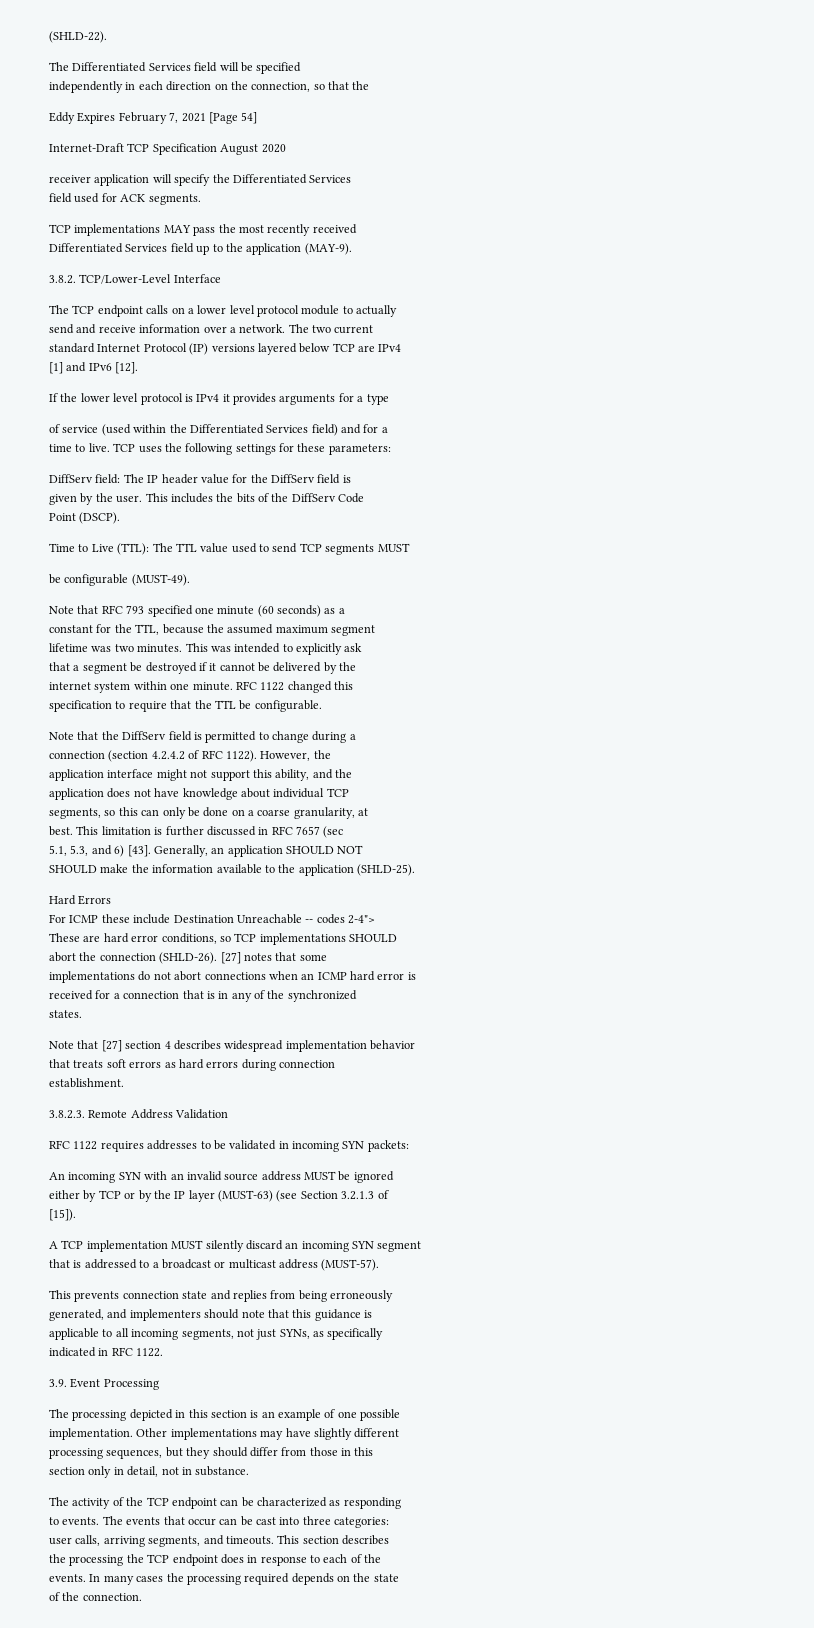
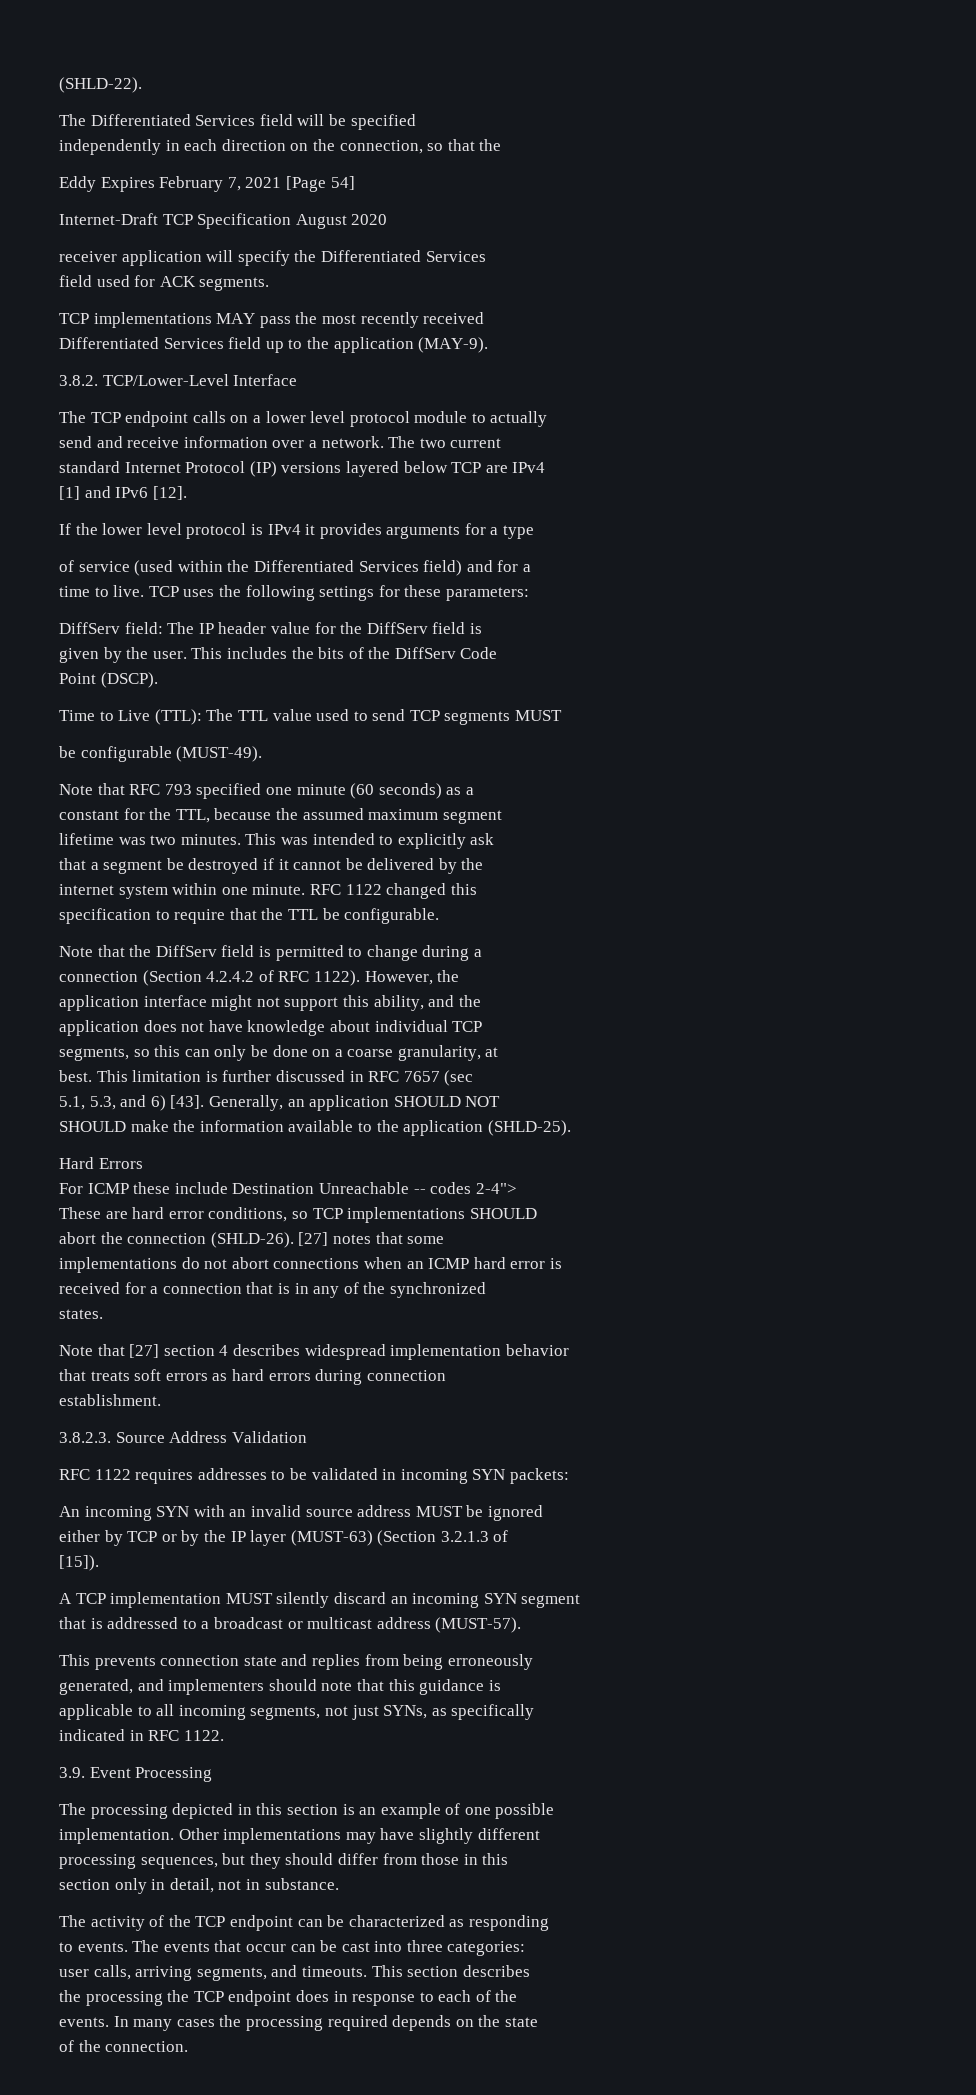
- connection (section 4.2.4.2 of RFC 1122).
+ connection (Section 4.2.4.2 of RFC 1122).
- 3.8.2.3. Remote Address Validation
+ 3.8.2.3. Source Address Validation
- either by TCP or by the IP layer (MUST-63) (see Section 3.2.1.3 of
+ either by TCP or by the IP layer (MUST-63) (Section 3.2.1.3 of

